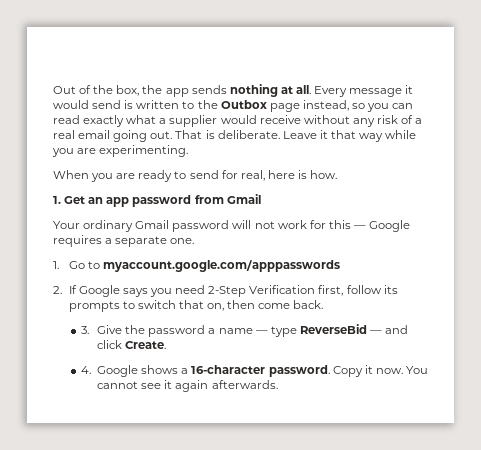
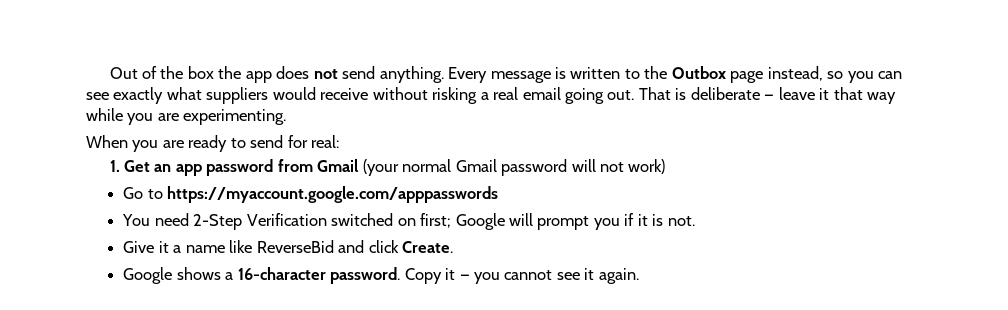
- Out of the box, the app sends nothing at all. Every message it would send is written to the Outbox page instead, so you can read exactly what a supplier would receive without any risk of a real email going out.
+ Out of the box the app does not send anything. Every message is written to the Outbox page instead, so you can see exactly what suppliers would receive without risking a real email going out.
- That is deliberate. Leave it that way while you are experimenting.
+ That is deliberate — leave it that way while you are experimenting.
- When you are ready to send for real, here is how.
+ When you are ready to send for real:
- 1. Get an app password from Gmail
- Your ordinary Gmail password will not work for this — Google requires a separate one.
- 1. Go to myaccount.google.com/apppasswords
- 2. If Google says you need 2-Step Verification first, follow its prompts to switch that on, then come back.
- 3. Give the password a name — type ReverseBid — and click Create.
+ 1. Get an app password from Gmail (your normal Gmail password will not work)
+ Go to https://myaccount.google.com/apppasswords
+ You need 2-Step Verification switched on first; Google will prompt you if it is not.
+ Give it a name like ReverseBid and click Create.
- 4. Google shows a 16-character password.
+ Google shows a 16-character password.
- Copy it now. You cannot see it again afterwards.
+ Copy it — you cannot see it again.

